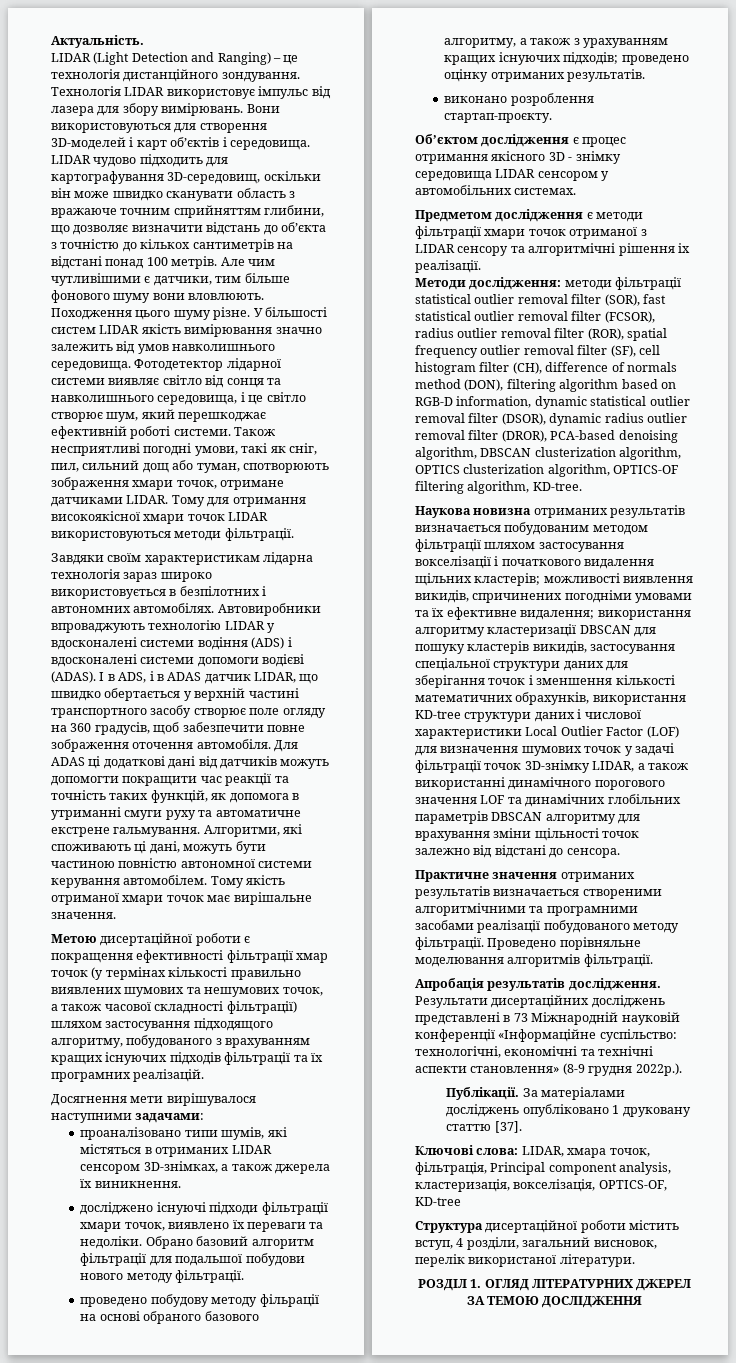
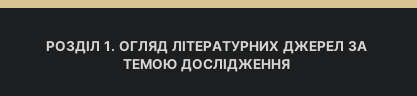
- Актуальність.
- LIDAR (Light Detection and Ranging) – це технологія дистанційного зондування. Технологія LIDAR використовує імпульс від лазера для збору вимірювань. Вони використовуються для створення 3D-моделей і карт об’єктів і середовища. LIDAR чудово підходить для картографування 3D-середовищ, оскільки він може швидко сканувати область з вражаюче точним сприйняттям глибини, що дозволяє визначити відстань до об’єкта з точністю до кількох сантиметрів на відстані понад 100 метрів. Але чим чутливішими є датчики, тим більше фонового шуму вони вловлюють. Походження цього шуму різне. У більшості систем LIDAR якість вимірювання значно залежить від умов навколишнього середовища. Фотодетектор лідарної системи виявляє світло від сонця та навколишнього середовища, і це світло створює шум, який перешкоджає ефективній роботі системи. Також несприятливі погодні умови, такі як сніг, пил, сильний дощ або туман, спотворюють зображення хмари точок, отримане датчиками LIDAR. Тому для отримання високоякісної хмари точок LIDAR використовуються методи фільтрації.
- Завдяки своїм характеристикам лідарна технологія зараз широко використовується в безпілотних і автономних автомобілях. Автовиробники впроваджують технологію LIDAR у вдосконалені системи водіння (ADS) і вдосконалені системи допомоги водієві (ADAS). І в ADS, і в ADAS датчик LIDAR, що швидко обертається у верхній частині транспортного засобу створює поле огляду на 360 градусів, щоб забезпечити повне зображення оточення автомобіля. Для ADAS ці додаткові дані від датчиків можуть допомогти покращити час реакції та точність таких функцій, як допомога в утриманні смуги руху та автоматичне екстрене гальмування. Алгоритми, які споживають ці дані, можуть бути частиною повністю автономної системи керування автомобілем. Тому якість отриманої хмари точок має вирішальне значення.
- Метою дисертаційної роботи є покращення ефективності фільтрації хмар точок (у термінах кількості правильно виявлених шумових та нешумових точок, а також часової складності фільтрації) шляхом застосування підходящого алгоритму, побудованого з врахуванням кращих існуючих підходів фільтрації та їх програмних реалізацій.
- Досягнення мети вирішувалося наступними задачами:
- проаналізовано типи шумів, які містяться в отриманих LIDAR сенсором 3D-знімках, а також джерела їх виникнення.
- досліджено існуючі підходи фільтрації хмари точок, виявлено їх переваги та недоліки. Обрано базовий алгоритм фільтрації для подальшої побудови нового методу фільтрації.
- проведено побудову методу фільрації на основі обраного базового алгоритму, а також з урахуванням кращих існуючих підходів; проведено оцінку отриманих результатів.
- виконано розроблення стартап-проєкту.
- Об’єктом дослідження є процес отримання якісного 3D - знімку середовища LIDAR сенсором у автомобільних системах.
- Предметом дослідження є методи фільтрації хмари точок отриманої з
- LIDAR сенсору та алгоритмічні рішення іх реалізації.
- Методи дослідження: методи фільтрації statistical outlier removal filter (SOR), fast statistical outlier removal filter (FCSOR), radius outlier removal filter (ROR), spatial frequency outlier removal filter (SF), cell histogram filter (CH), difference of normals method (DON), filtering algorithm based on RGB-D information, dynamic statistical outlier removal filter (DSOR), dynamic radius outlier removal filter (DROR), PCA-based denoising algorithm, DBSCAN clusterization algorithm, OPTICS clusterization algorithm, OPTICS-OF filtering algorithm, KD-tree.
- Наукова новизна отриманих результатів визначається побудованим методом фільтрації шляхом застосування вокселізації і початкового видалення щільних кластерів; можливості виявлення викидів, спричинених погодніми умовами та їх ефективне видалення; використання алгоритму кластеризації DBSCAN для пошуку кластерів викидів, застосування спеціальної структури даних для зберігання точок і зменшення кількості математичних обрахунків, використання KD-tree структури даних і числової характеристики Local Outlier Factor (LOF) для визначення шумових точок у задачі фільтрації точок 3D-знімку LIDAR, а також використанні динамічного порогового значення LOF та динамічних глобільних параметрів DBSCAN алгоритму для врахування зміни щільності точок залежно від відстані до сенсора.
- Практичне значення отриманих результатів визначається створеними алгоритмічними та програмними засобами реалізації побудованого методу фільтрації. Проведено порівняльне моделювання алгоритмів фільтрації.
- Апробація результатів дослідження. Результати дисертаційних досліджень представлені в 73 Міжнародній науковій конференції «Інформаційне суспільство: технологічні, економічні та технічні аспекти становлення» (8-9 грудня 2022р.).
- Публікації. За матеріалами досліджень опубліковано 1 друковану статтю [37].
- Ключові слова: LIDAR, хмара точок, фільтрація, Principal component analysis, кластеризація, вокселізація, OPTICS-OF, KD-tree
- Структура дисертаційної роботи містить вступ, 4 розділи, загальний висновок, перелік використаної літератури.

